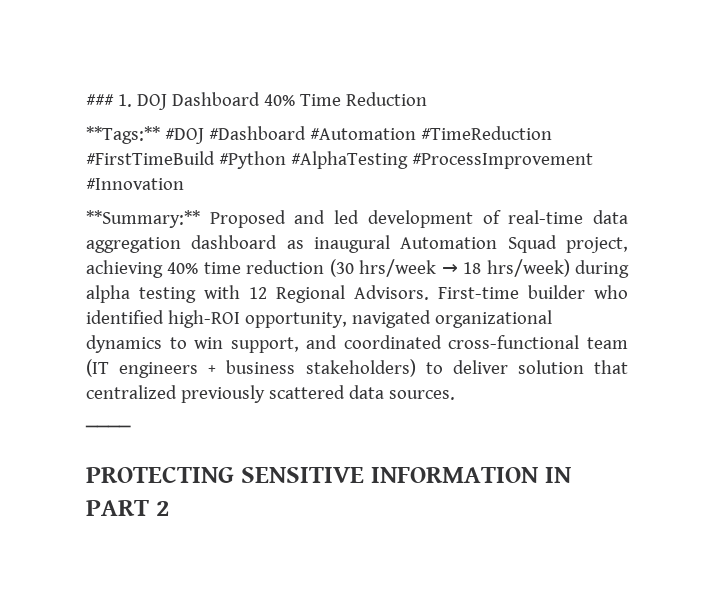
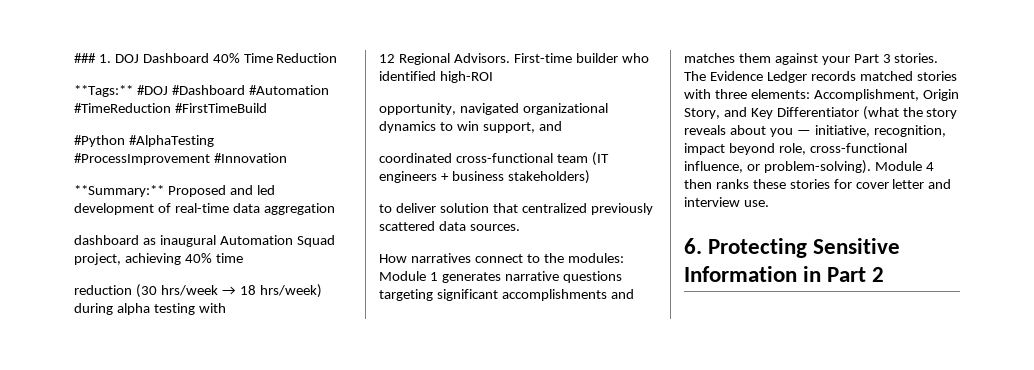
- **Tags:** #DOJ #Dashboard #Automation #TimeReduction #FirstTimeBuild #Python #AlphaTesting #ProcessImprovement #Innovation
+ **Tags:** #DOJ #Dashboard #Automation #TimeReduction #FirstTimeBuild
+ #Python #AlphaTesting #ProcessImprovement #Innovation
- **Summary:** Proposed and led development of real-time data aggregation dashboard as inaugural Automation Squad project, achieving 40% time reduction (30 hrs/week → 18 hrs/week) during alpha testing with 12 Regional Advisors.
+ **Summary:** Proposed and led development of real-time data aggregation
+ dashboard as inaugural Automation Squad project, achieving 40% time
+ reduction (30 hrs/week → 18 hrs/week) during alpha testing with
+ 12 Regional Advisors.
- First-time builder who identified high-ROI opportunity, navigated organizational dynamics to win support, and coordinated cross-functional team (IT engineers + business stakeholders) to deliver solution that centralized previously scattered data sources.
+ First-time builder who identified high-ROI
+ opportunity, navigated organizational dynamics to win support, and
+ coordinated cross-functional team (IT engineers + business stakeholders)
+ to deliver solution that centralized previously scattered data sources.
- ────
- PROTECTING SENSITIVE INFORMATION IN PART 2
+ How narratives connect to the modules: Module 1 generates narrative questions targeting significant accomplishments and matches them against your Part 3 stories. The Evidence Ledger records matched stories with three elements: Accomplishment, Origin Story, and Key Differentiator (what the story reveals about you — initiative, recognition, impact beyond role, cross-functional influence, or problem-solving). Module 4 then ranks these stories for cover letter and interview use.
+ 6. Protecting Sensitive Information in Part 2

